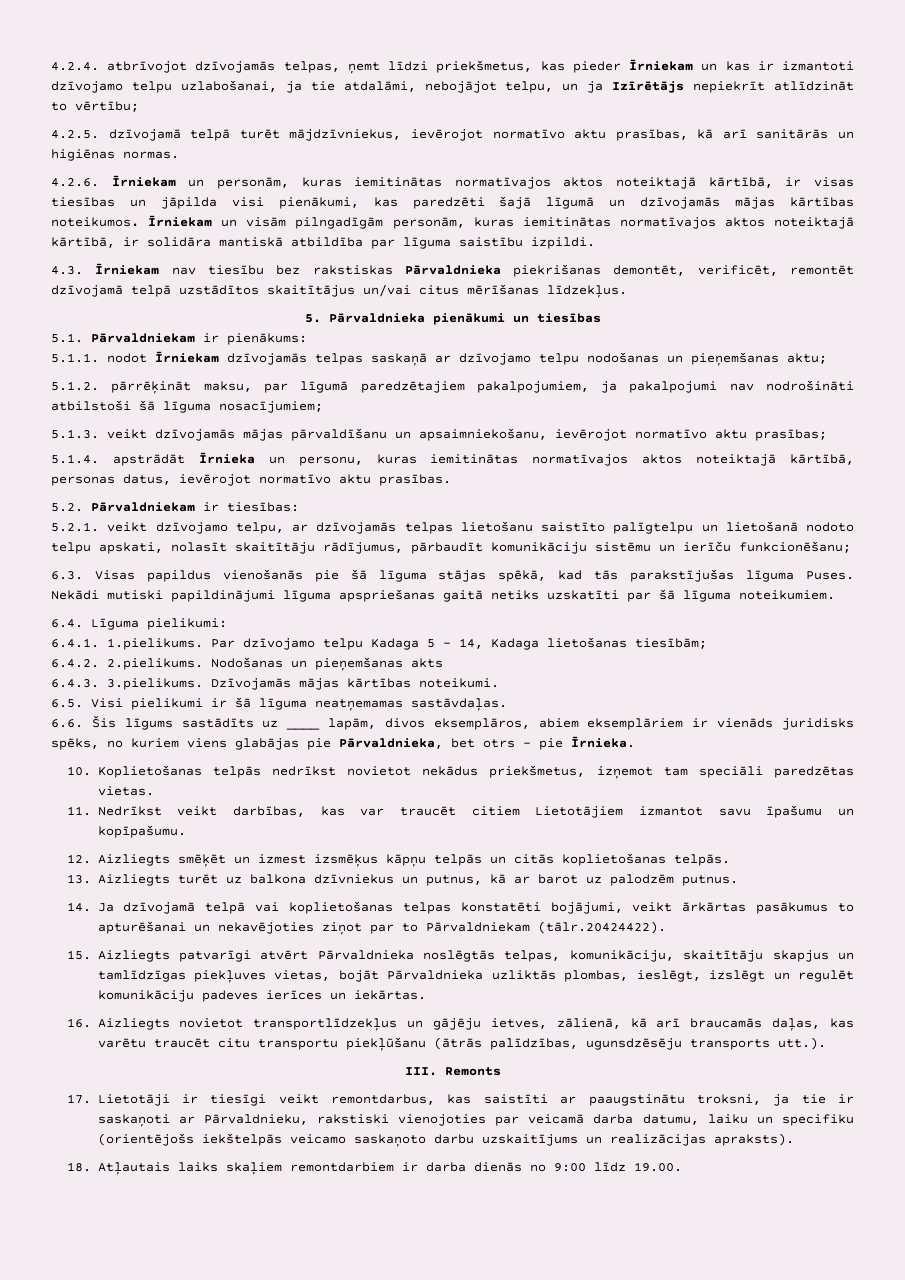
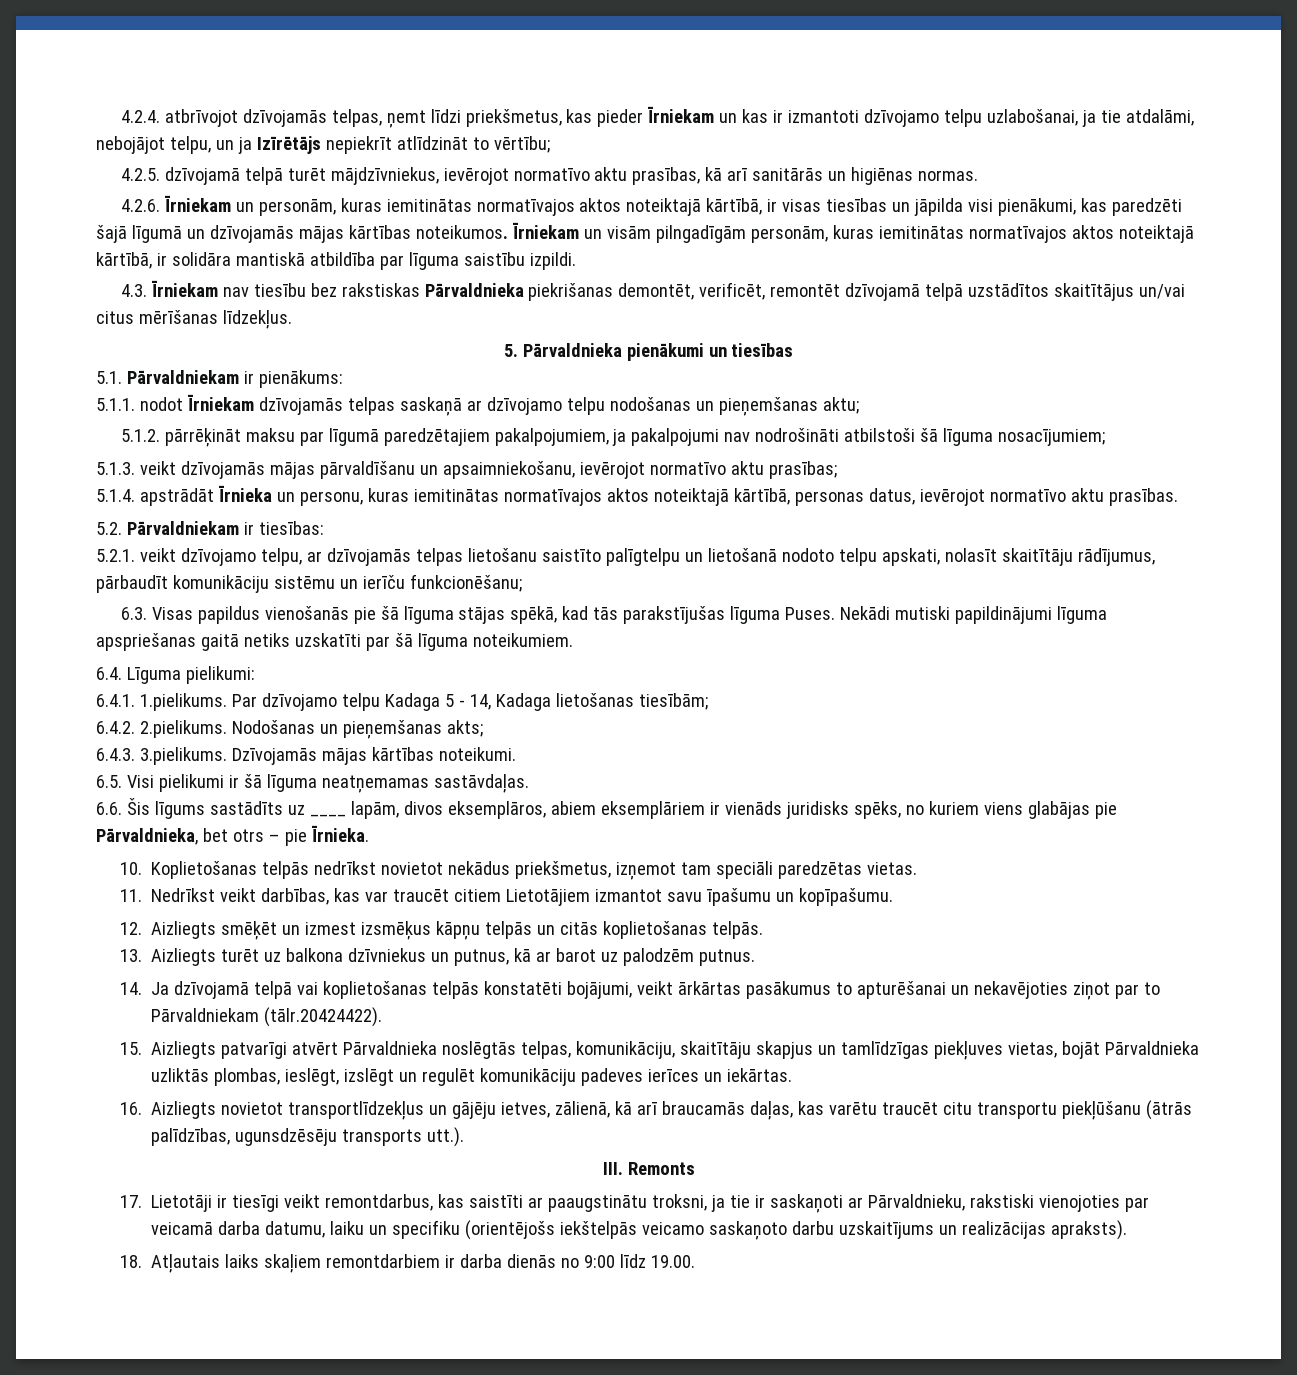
- 5.1.2. pārrēķināt maksu, par līgumā paredzētajiem pakalpojumiem, ja pakalpojumi nav nodrošināti atbilstoši šā līguma nosacījumiem;
+ 5.1.2. pārrēķināt maksu par līgumā paredzētajiem pakalpojumiem, ja pakalpojumi nav nodrošināti atbilstoši šā līguma nosacījumiem;
- 6.4.2. 2.pielikums. Nodošanas un pieņemšanas akts
+ 6.4.2. 2.pielikums. Nodošanas un pieņemšanas akts;
- 14. Ja dzīvojamā telpā vai koplietošanas telpas konstatēti bojājumi, veikt ārkārtas pasākumus to apturēšanai un nekavējoties ziņot par to Pārvaldniekam (tālr.20424422).
+ 14. Ja dzīvojamā telpā vai koplietošanas telpās konstatēti bojājumi, veikt ārkārtas pasākumus to apturēšanai un nekavējoties ziņot par to Pārvaldniekam (tālr.20424422).

